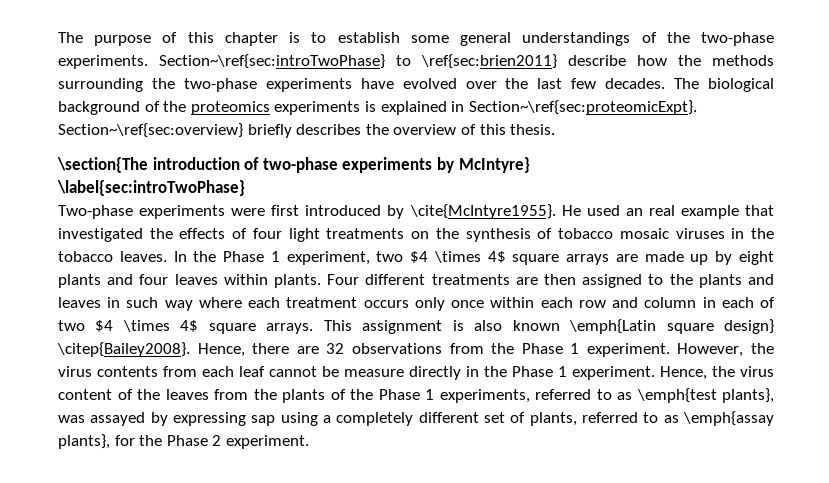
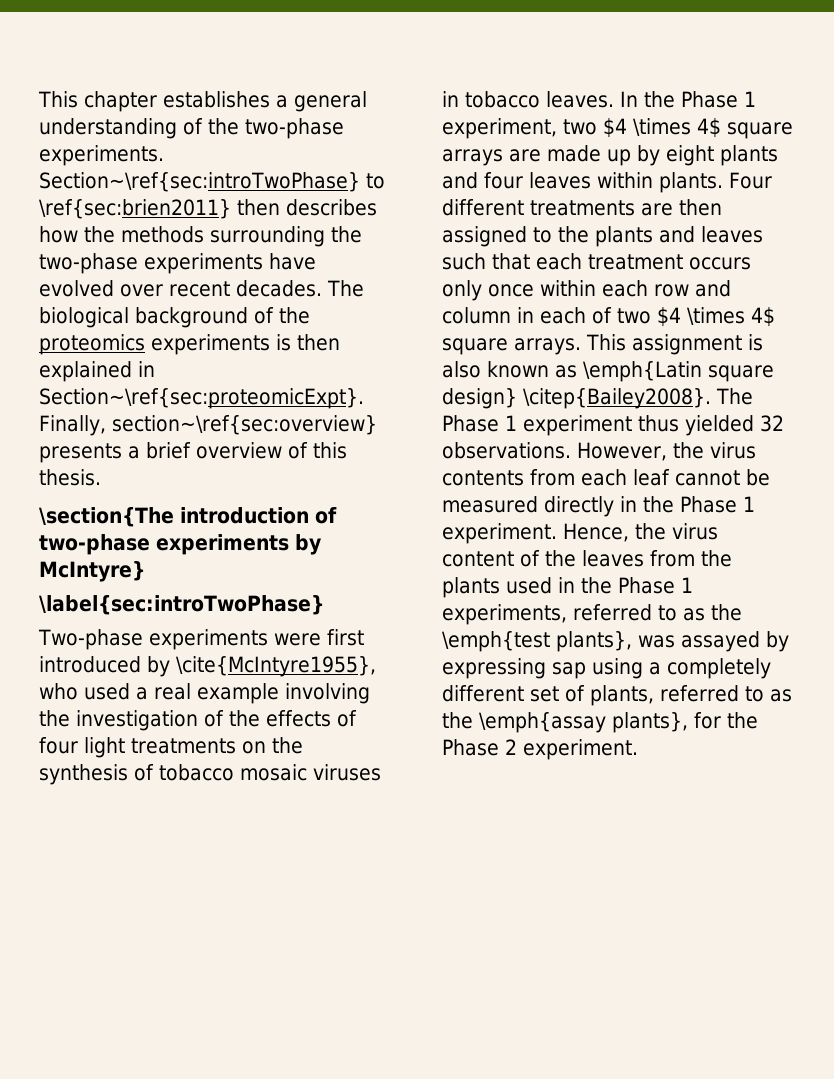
- The purpose of this chapter is to establish some general understandings of the two-phase experiments.
+ This chapter establishes a general understanding of the two-phase experiments.
- Section~\ref{sec:introTwoPhase} to \ref{sec:brien2011} describe how the methods surrounding the two-phase experiments have evolved over the last few decades.
+ Section~\ref{sec:introTwoPhase} to \ref{sec:brien2011} then describes how the methods surrounding the two-phase experiments have evolved over recent decades.
- The biological background of the proteomics experiments is explained in Section~\ref{sec:proteomicExpt}.
+ The biological background of the proteomics experiments is then explained in Section~\ref{sec:proteomicExpt}.
- Section~\ref{sec:overview} briefly describes the overview of this thesis.
+ Finally, section~\ref{sec:overview} presents a brief overview of this thesis.
- Two-phase experiments were first introduced by \cite{McIntyre1955}. He used an real example that investigated the effects of four light treatments on the synthesis of tobacco mosaic viruses in the tobacco leaves.
+ Two-phase experiments were first introduced by \cite{McIntyre1955}, who used a real example involving the investigation of the effects of four light treatments on the synthesis of tobacco mosaic viruses in tobacco leaves.
- Four different treatments are then assigned to the plants and leaves in such way where each treatment occurs only once within each row and column in each of two $4 \times 4$ square arrays.
+ Four different treatments are then assigned to the plants and leaves such that each treatment occurs only once within each row and column in each of two $4 \times 4$ square arrays.
- This assignment is also known \emph{Latin square design} \citep{Bailey2008}.
+ This assignment is also known as \emph{Latin square design} \citep{Bailey2008}.
- Hence, there are 32 observations from the Phase 1 experiment.
+ The Phase 1 experiment thus yielded 32 observations.
- However, the virus contents from each leaf cannot be measure directly in the Phase 1 experiment.
+ However, the virus contents from each leaf cannot be measured directly in the Phase 1 experiment.
- Hence, the virus content of the leaves from the plants of the Phase 1 experiments, referred to as \emph{test plants}, was assayed by expressing sap using a completely different set of plants, referred to as \emph{assay plants}, for the Phase 2 experiment.
+ Hence, the virus content of the leaves from the plants used in the Phase 1 experiments, referred to as the \emph{test plants}, was assayed by expressing sap using a completely different set of plants, referred to as the \emph{assay plants}, for the Phase 2 experiment.

